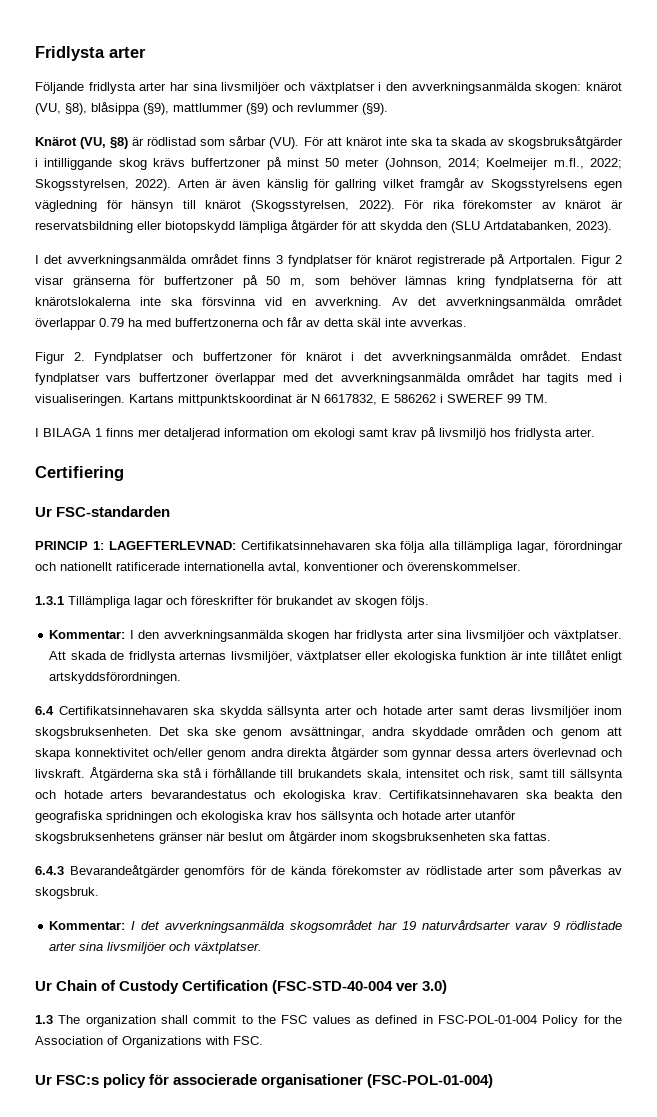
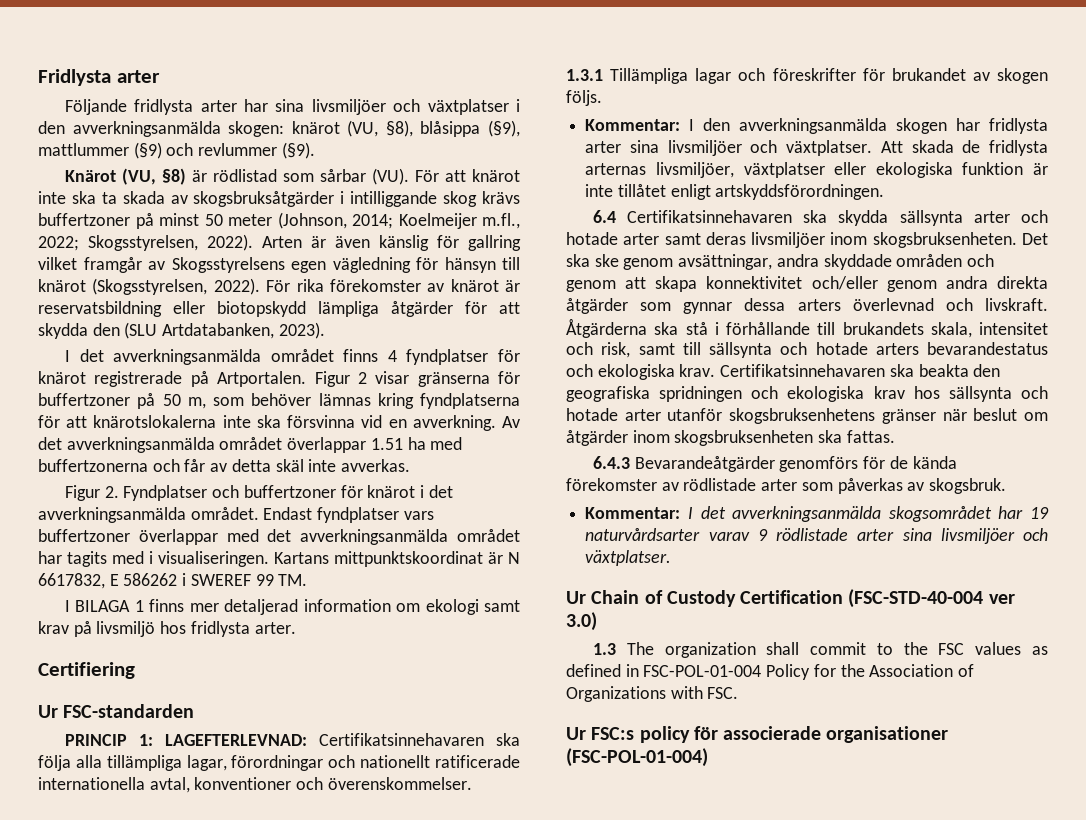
- I det avverkningsanmälda området finns 3 fyndplatser för knärot registrerade på Artportalen.
+ I det avverkningsanmälda området finns 4 fyndplatser för knärot registrerade på Artportalen.
- Av det avverkningsanmälda området överlappar 0.79 ha med buffertzonerna och får av detta skäl inte avverkas.
+ Av det avverkningsanmälda området överlappar 1.51 ha med buffertzonerna och får av detta skäl inte avverkas.

